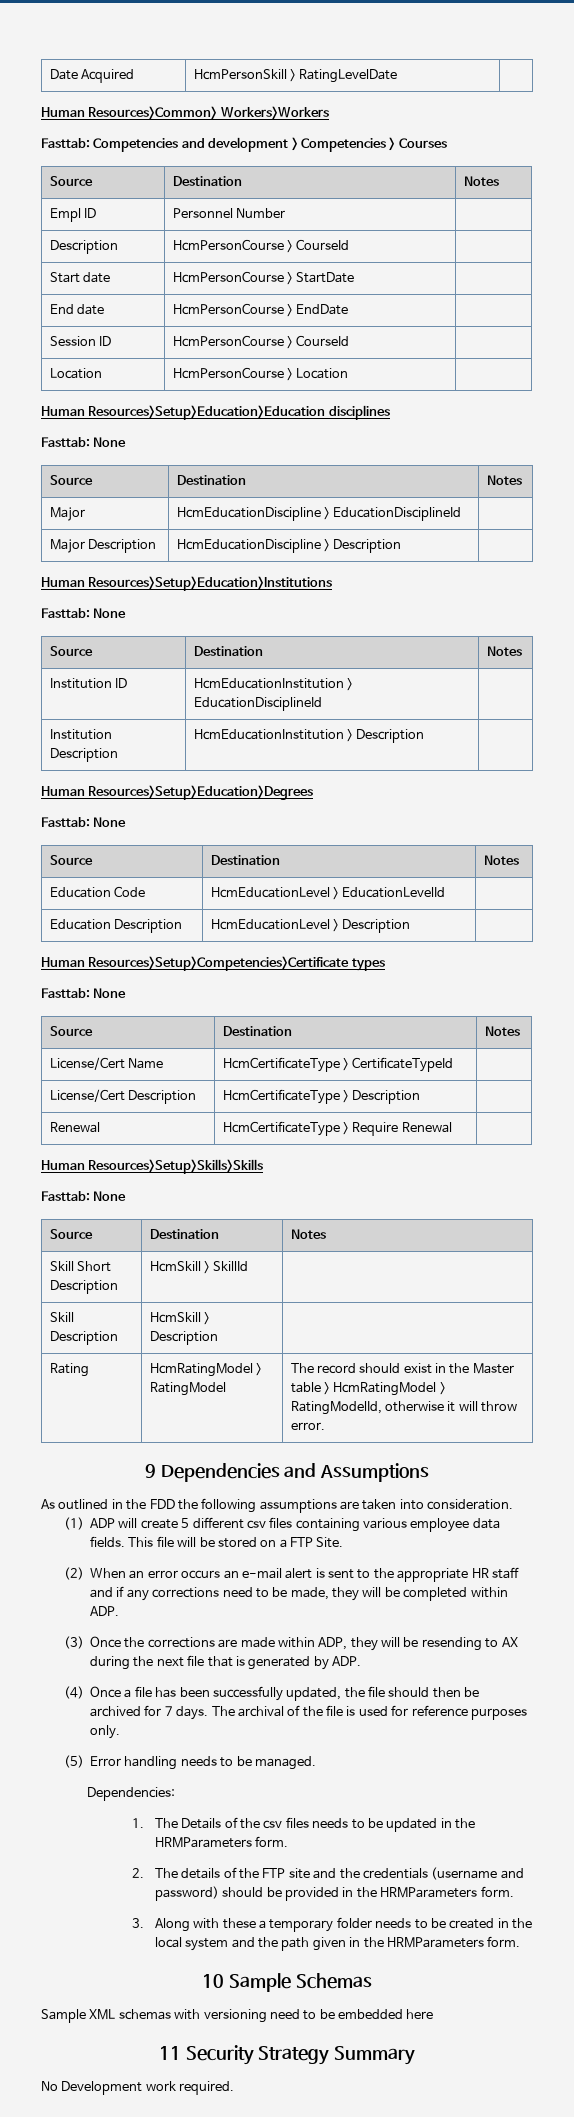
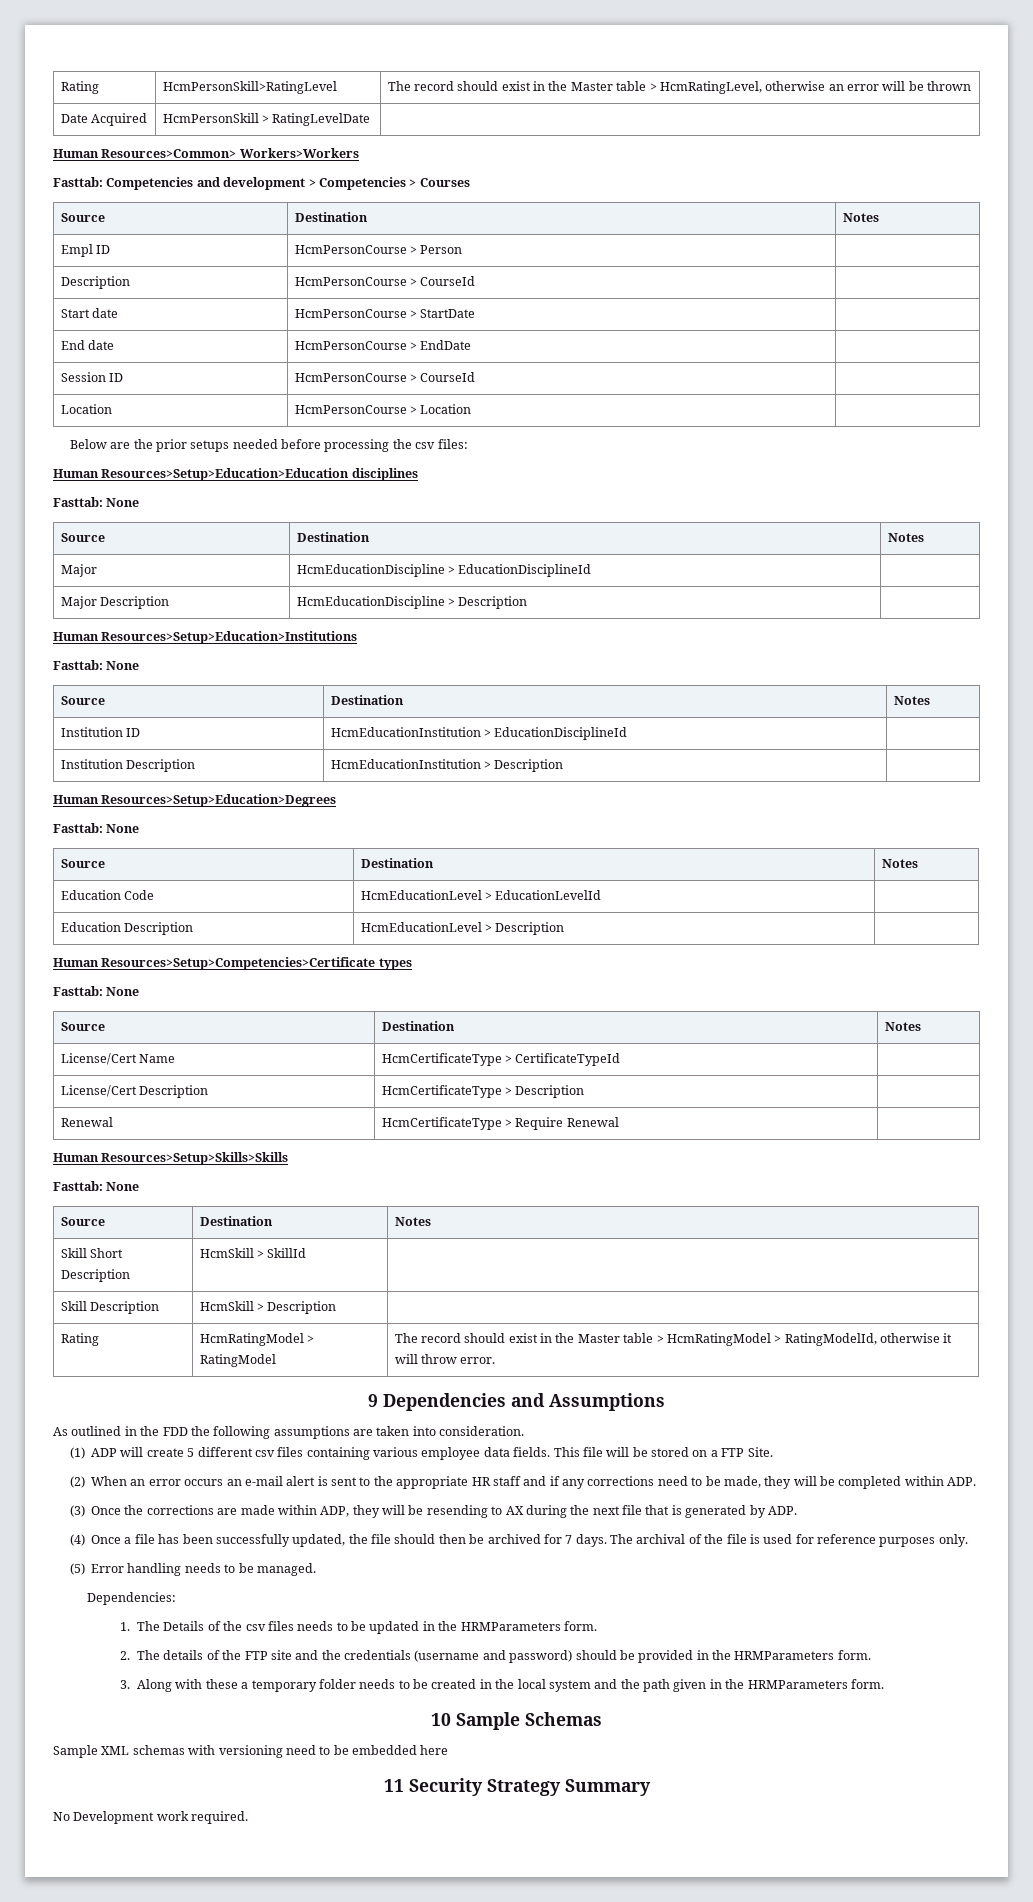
+ Rating | HcmPersonSkill>RatingLevel | The record should exist in the Master table > HcmRatingLevel, otherwise an error will be thrown
- Empl ID | Personnel Number |
+ Empl ID | HcmPersonCourse > Person |
+ Below are the prior setups needed before processing the csv files:

